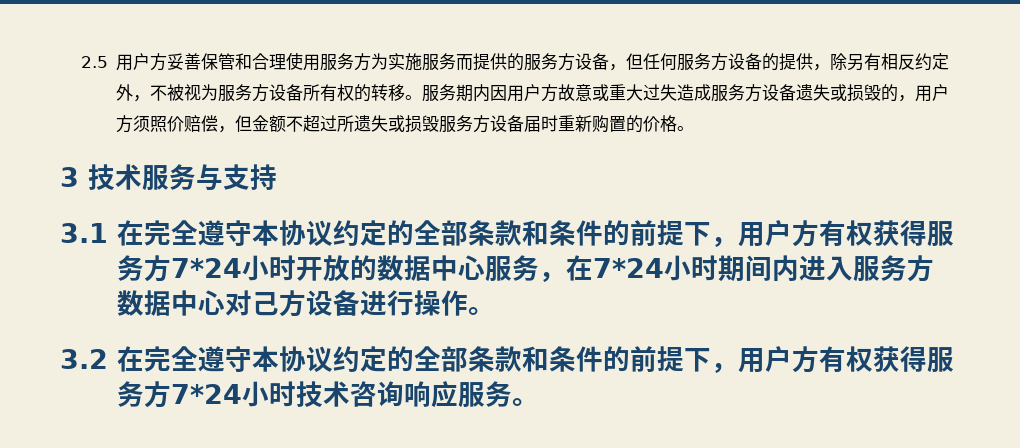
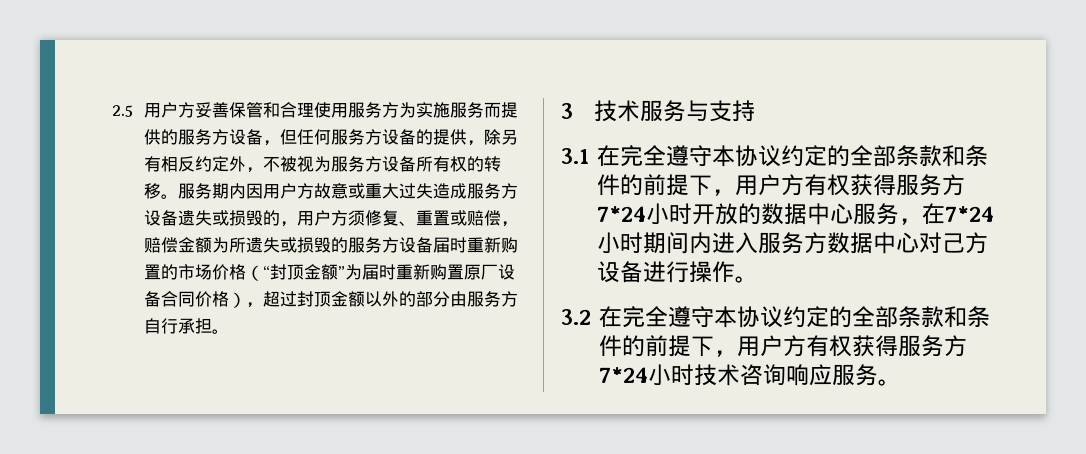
- 服务期内因用户方故意或重大过失造成服务方设备遗失或损毁的，用户方须照价赔偿，但金额不超过所遗失或损毁服务方设备届时重新购置的价格。
+ 服务期内因用户方故意或重大过失造成服务方设备遗失或损毁的，用户方须修复、重置或赔偿，赔偿金额为所遗失或损毁的服务方设备届时重新购置的市场价格（“封顶金额”为届时重新购置原厂设备合同价格），超过封顶金额以外的部分由服务方自行承担。

